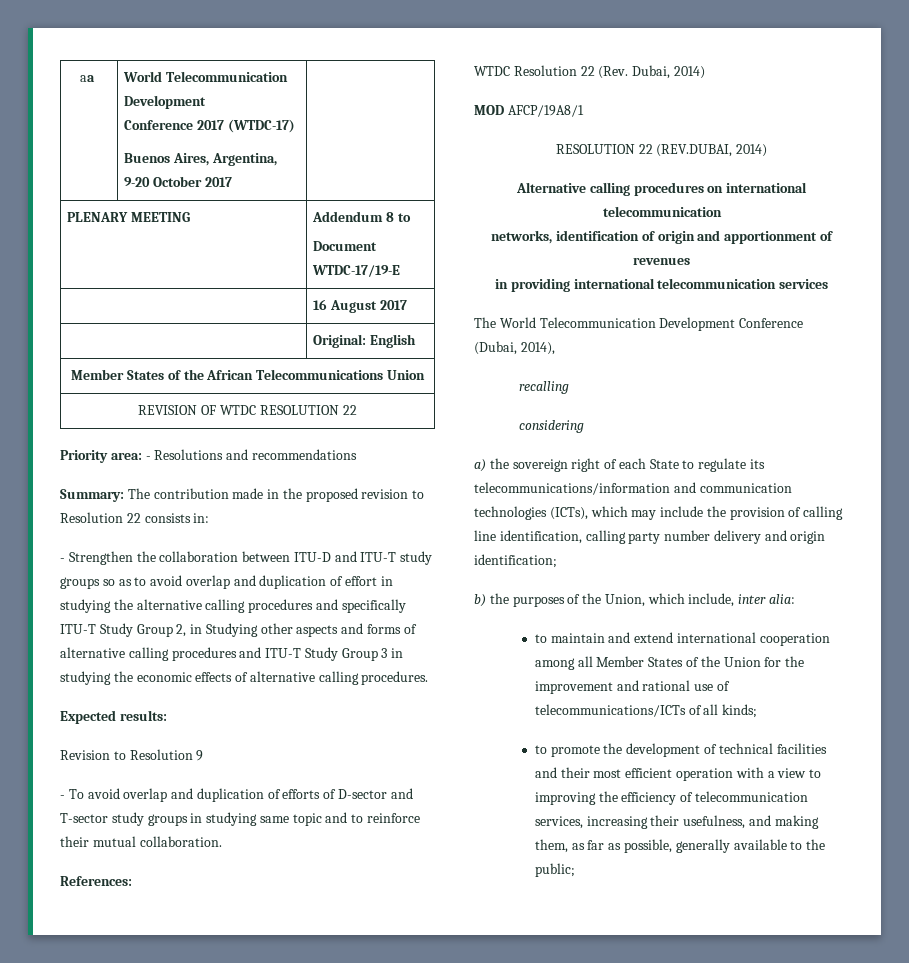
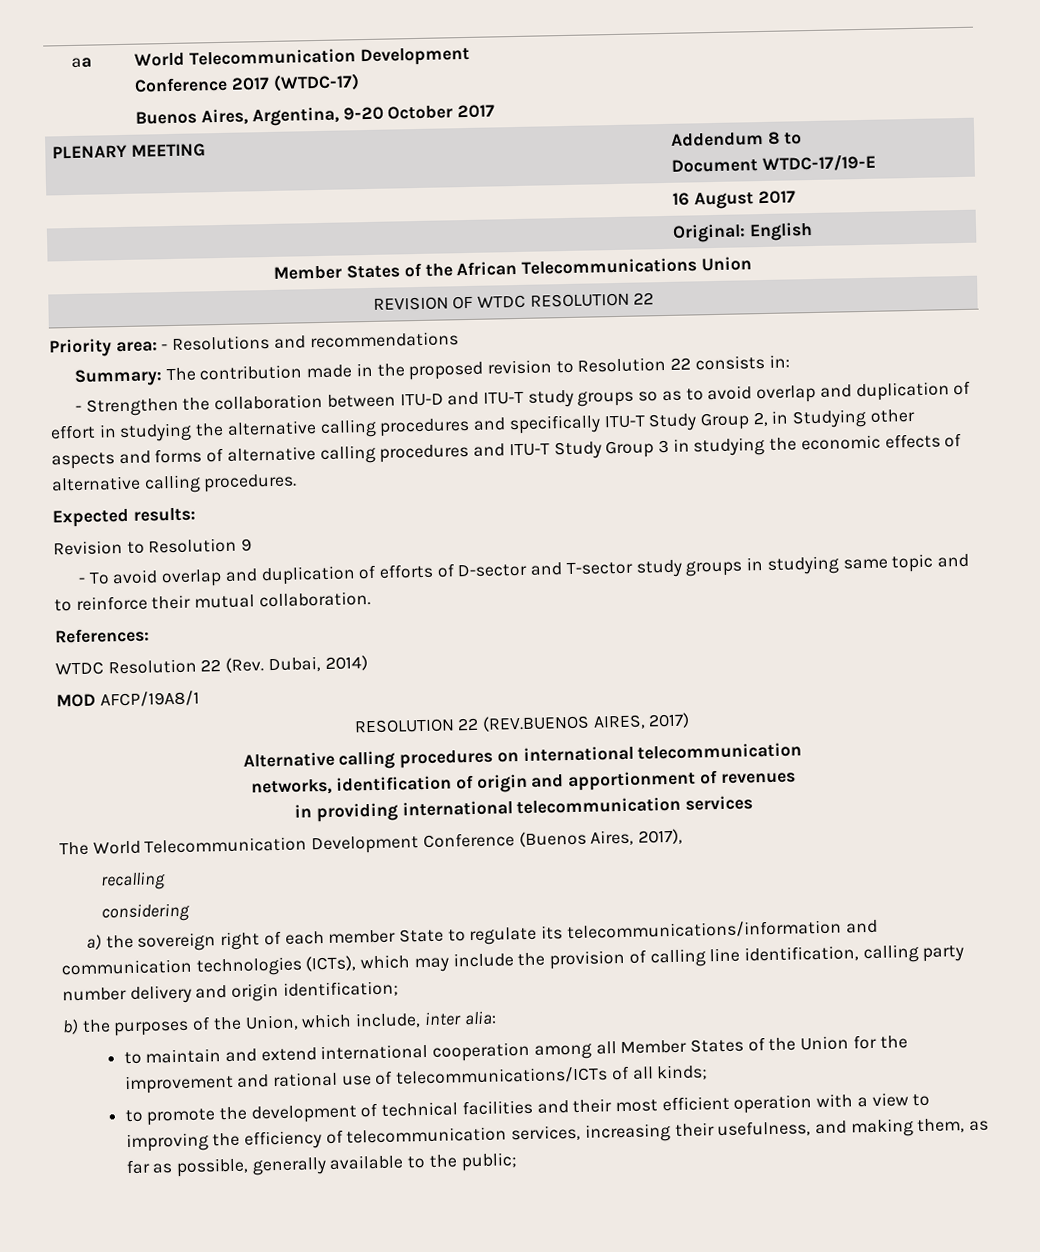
- RESOLUTION 22 (REV.DUBAI, 2014)
+ RESOLUTION 22 (REV.BUENOS AIRES, 2017)
- The World Telecommunication Development Conference (Dubai, 2014),
+ The World Telecommunication Development Conference (Buenos Aires, 2017),
- a) the sovereign right of each State to regulate its telecommunications/information and communication technologies (ICTs), which may include the provision of calling line identification, calling party number delivery and origin identification;
+ a) the sovereign right of each member State to regulate its telecommunications/information and communication technologies (ICTs), which may include the provision of calling line identification, calling party number delivery and origin identification;

